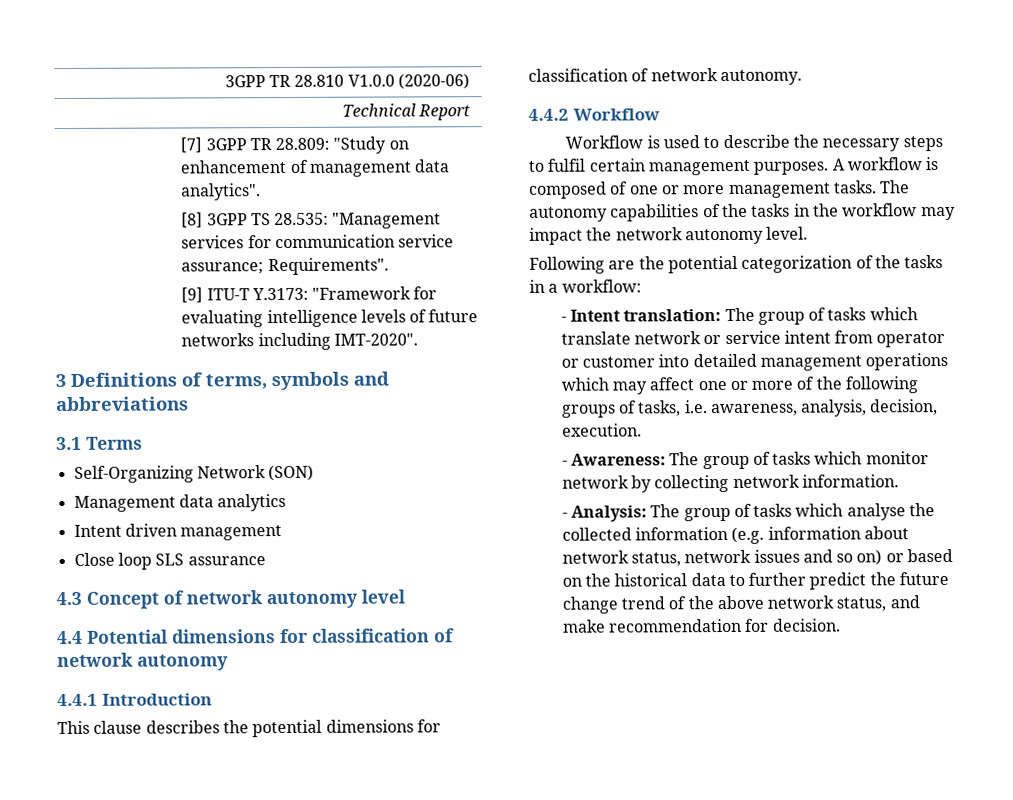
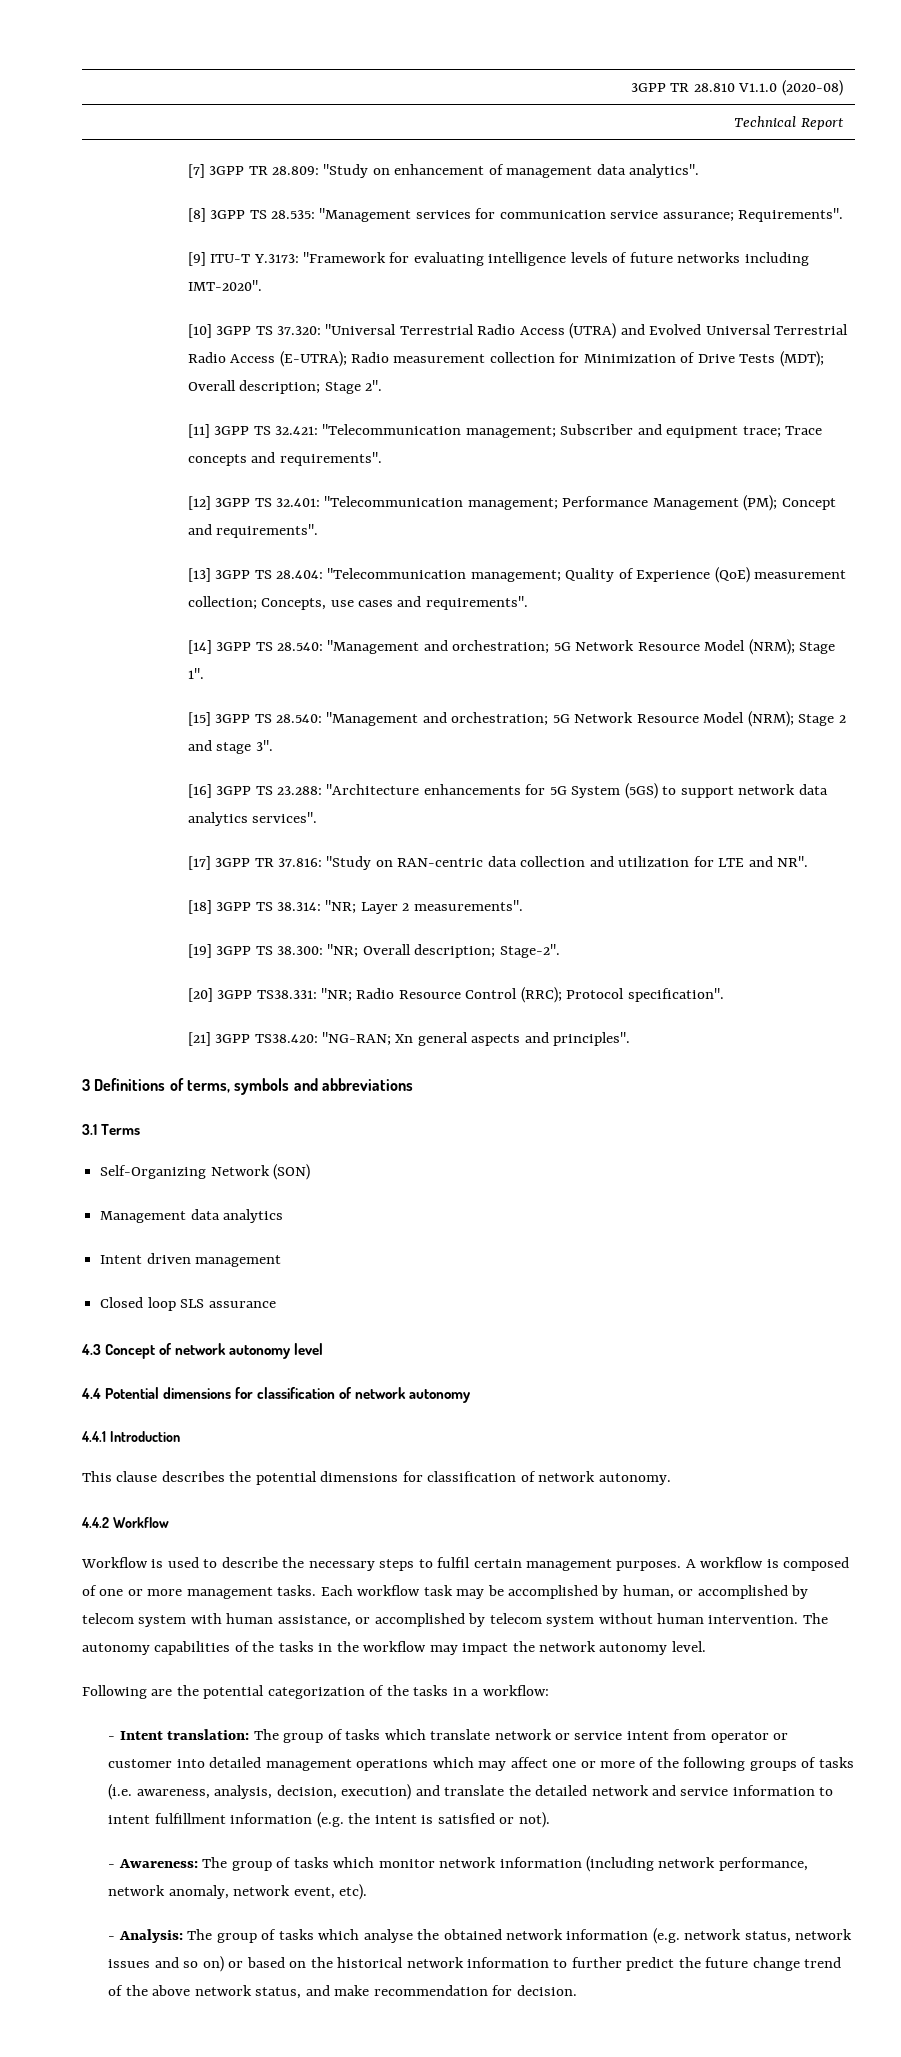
- 3GPP TR 28.810 V1.0.0 (2020-06)
+ 3GPP TR 28.810 V1.1.0 (2020-08)
+ [10] 3GPP TS 37.320: "Universal Terrestrial Radio Access (UTRA) and Evolved Universal Terrestrial Radio Access (E-UTRA); Radio measurement collection for Minimization of Drive Tests (MDT); Overall description; Stage 2".
+ [11] 3GPP TS 32.421: "Telecommunication management; Subscriber and equipment trace; Trace concepts and requirements".
+ [12] 3GPP TS 32.401: "Telecommunication management; Performance Management (PM); Concept and requirements".
+ [13] 3GPP TS 28.404: "Telecommunication management; Quality of Experience (QoE) measurement collection; Concepts, use cases and requirements".
+ [14] 3GPP TS 28.540: "Management and orchestration; 5G Network Resource Model (NRM); Stage 1".
+ [15] 3GPP TS 28.540: "Management and orchestration; 5G Network Resource Model (NRM); Stage 2 and stage 3".
+ [16] 3GPP TS 23.288: "Architecture enhancements for 5G System (5GS) to support network data analytics services".
+ [17] 3GPP TR 37.816: "Study on RAN-centric data collection and utilization for LTE and NR".
+ [18] 3GPP TS 38.314: "NR; Layer 2 measurements".
+ [19] 3GPP TS 38.300: "NR; Overall description; Stage-2".
+ [20] 3GPP TS38.331: "NR; Radio Resource Control (RRC); Protocol specification".
+ [21] 3GPP TS38.420: "NG-RAN; Xn general aspects and principles".
- Close loop SLS assurance
+ Closed loop SLS assurance
+ Each workflow task may be accomplished by human, or accomplished by telecom system with human assistance, or accomplished by telecom system without human intervention.
- - Intent translation: The group of tasks which translate network or service intent from operator or customer into detailed management operations which may affect one or more of the following groups of tasks, i.e. awareness, analysis, decision, execution.
+ - Intent translation: The group of tasks which translate network or service intent from operator or customer into detailed management operations which may affect one or more of the following groups of tasks (i.e. awareness, analysis, decision, execution) and translate the detailed network and service information to intent fulfillment information (e.g. the intent is satisfied or not).
- - Awareness: The group of tasks which monitor network by collecting network information.
+ - Awareness: The group of tasks which monitor network information (including network performance, network anomaly, network event, etc).
- - Analysis: The group of tasks which analyse the collected information (e.g. information about network status, network issues and so on) or based on the historical data to further predict the future change trend of the above network status, and make recommendation for decision.
+ - Analysis: The group of tasks which analyse the obtained network information (e.g. network status, network issues and so on) or based on the historical network information to further predict the future change trend of the above network status, and make recommendation for decision.

